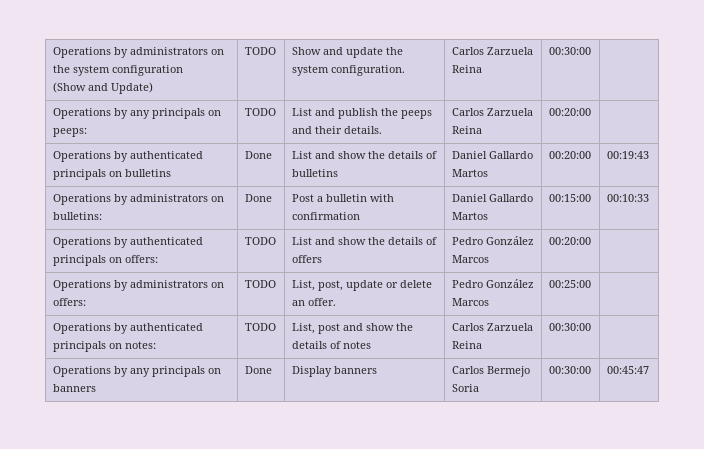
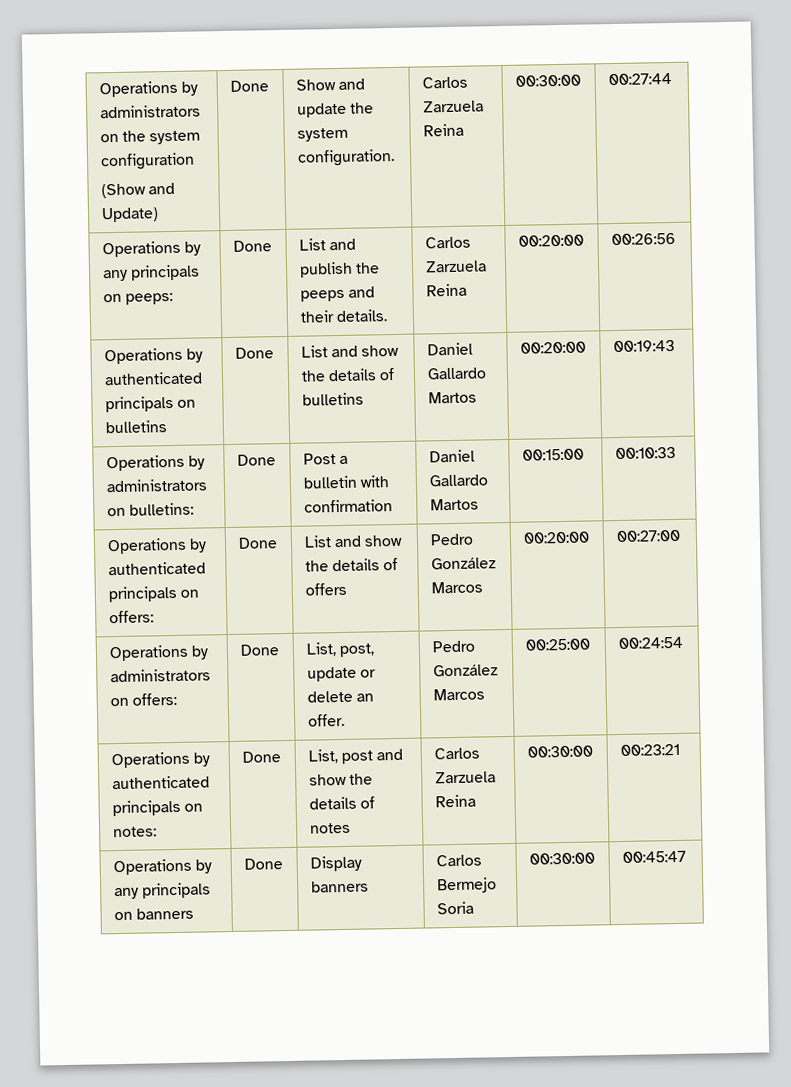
  Operations by administrators on the system configuration
- (Show and Update) | TODO | Show and update the system configuration. | Carlos Zarzuela Reina | 00:30:00 |
+ (Show and Update) | Done | Show and update the system configuration. | Carlos Zarzuela Reina | 00:30:00 | 00:27:44
- Operations by any principals on peeps: | TODO | List and publish the peeps and their details. | Carlos Zarzuela Reina | 00:20:00 |
+ Operations by any principals on peeps: | Done | List and publish the peeps and their details. | Carlos Zarzuela Reina | 00:20:00 | 00:26:56
- Operations by authenticated principals on offers: | TODO | List and show the details of offers | Pedro González Marcos | 00:20:00 |
+ Operations by authenticated principals on offers: | Done | List and show the details of offers | Pedro González Marcos | 00:20:00 | 00:27:00
- Operations by administrators on offers: | TODO | List, post, update or delete an offer. | Pedro González Marcos | 00:25:00 |
+ Operations by administrators on offers: | Done | List, post, update or delete an offer. | Pedro González Marcos | 00:25:00 | 00:24:54
- Operations by authenticated principals on notes: | TODO | List, post and show the details of notes | Carlos Zarzuela Reina | 00:30:00 |
+ Operations by authenticated principals on notes: | Done | List, post and show the details of notes | Carlos Zarzuela Reina | 00:30:00 | 00:23:21

